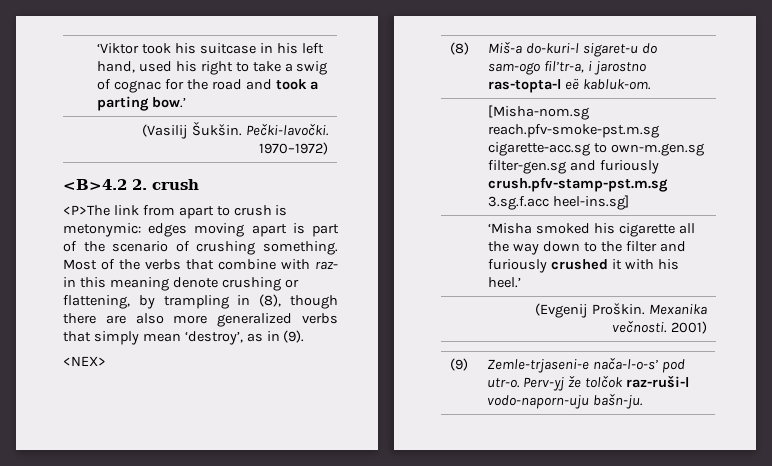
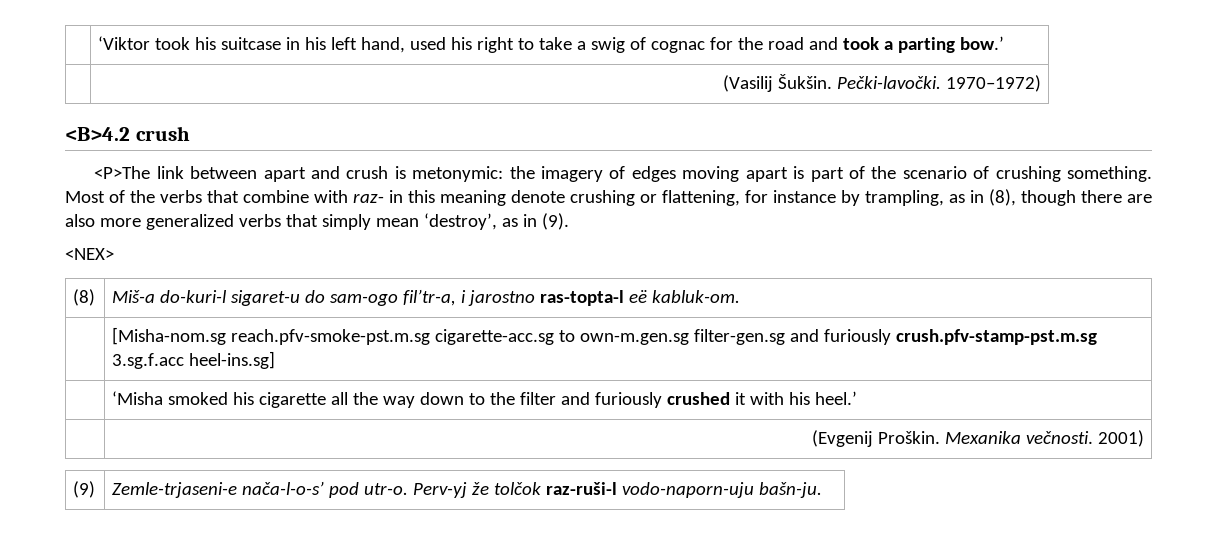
- <B>4.2 2. crush
+ <B>4.2 crush
- <P>The link from apart to crush is metonymic: edges moving apart is part of the scenario of crushing something.
+ <P>The link between apart and crush is metonymic: the imagery of edges moving apart is part of the scenario of crushing something.
- Most of the verbs that combine with raz- in this meaning denote crushing or flattening, by trampling in (8), though there are also more generalized verbs that simply mean ‘destroy’, as in (9).
+ Most of the verbs that combine with raz- in this meaning denote crushing or flattening, for instance by trampling, as in (8), though there are also more generalized verbs that simply mean ‘destroy’, as in (9).

